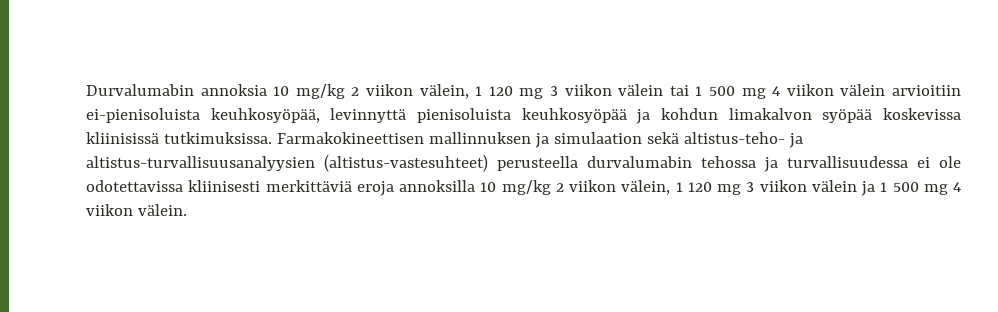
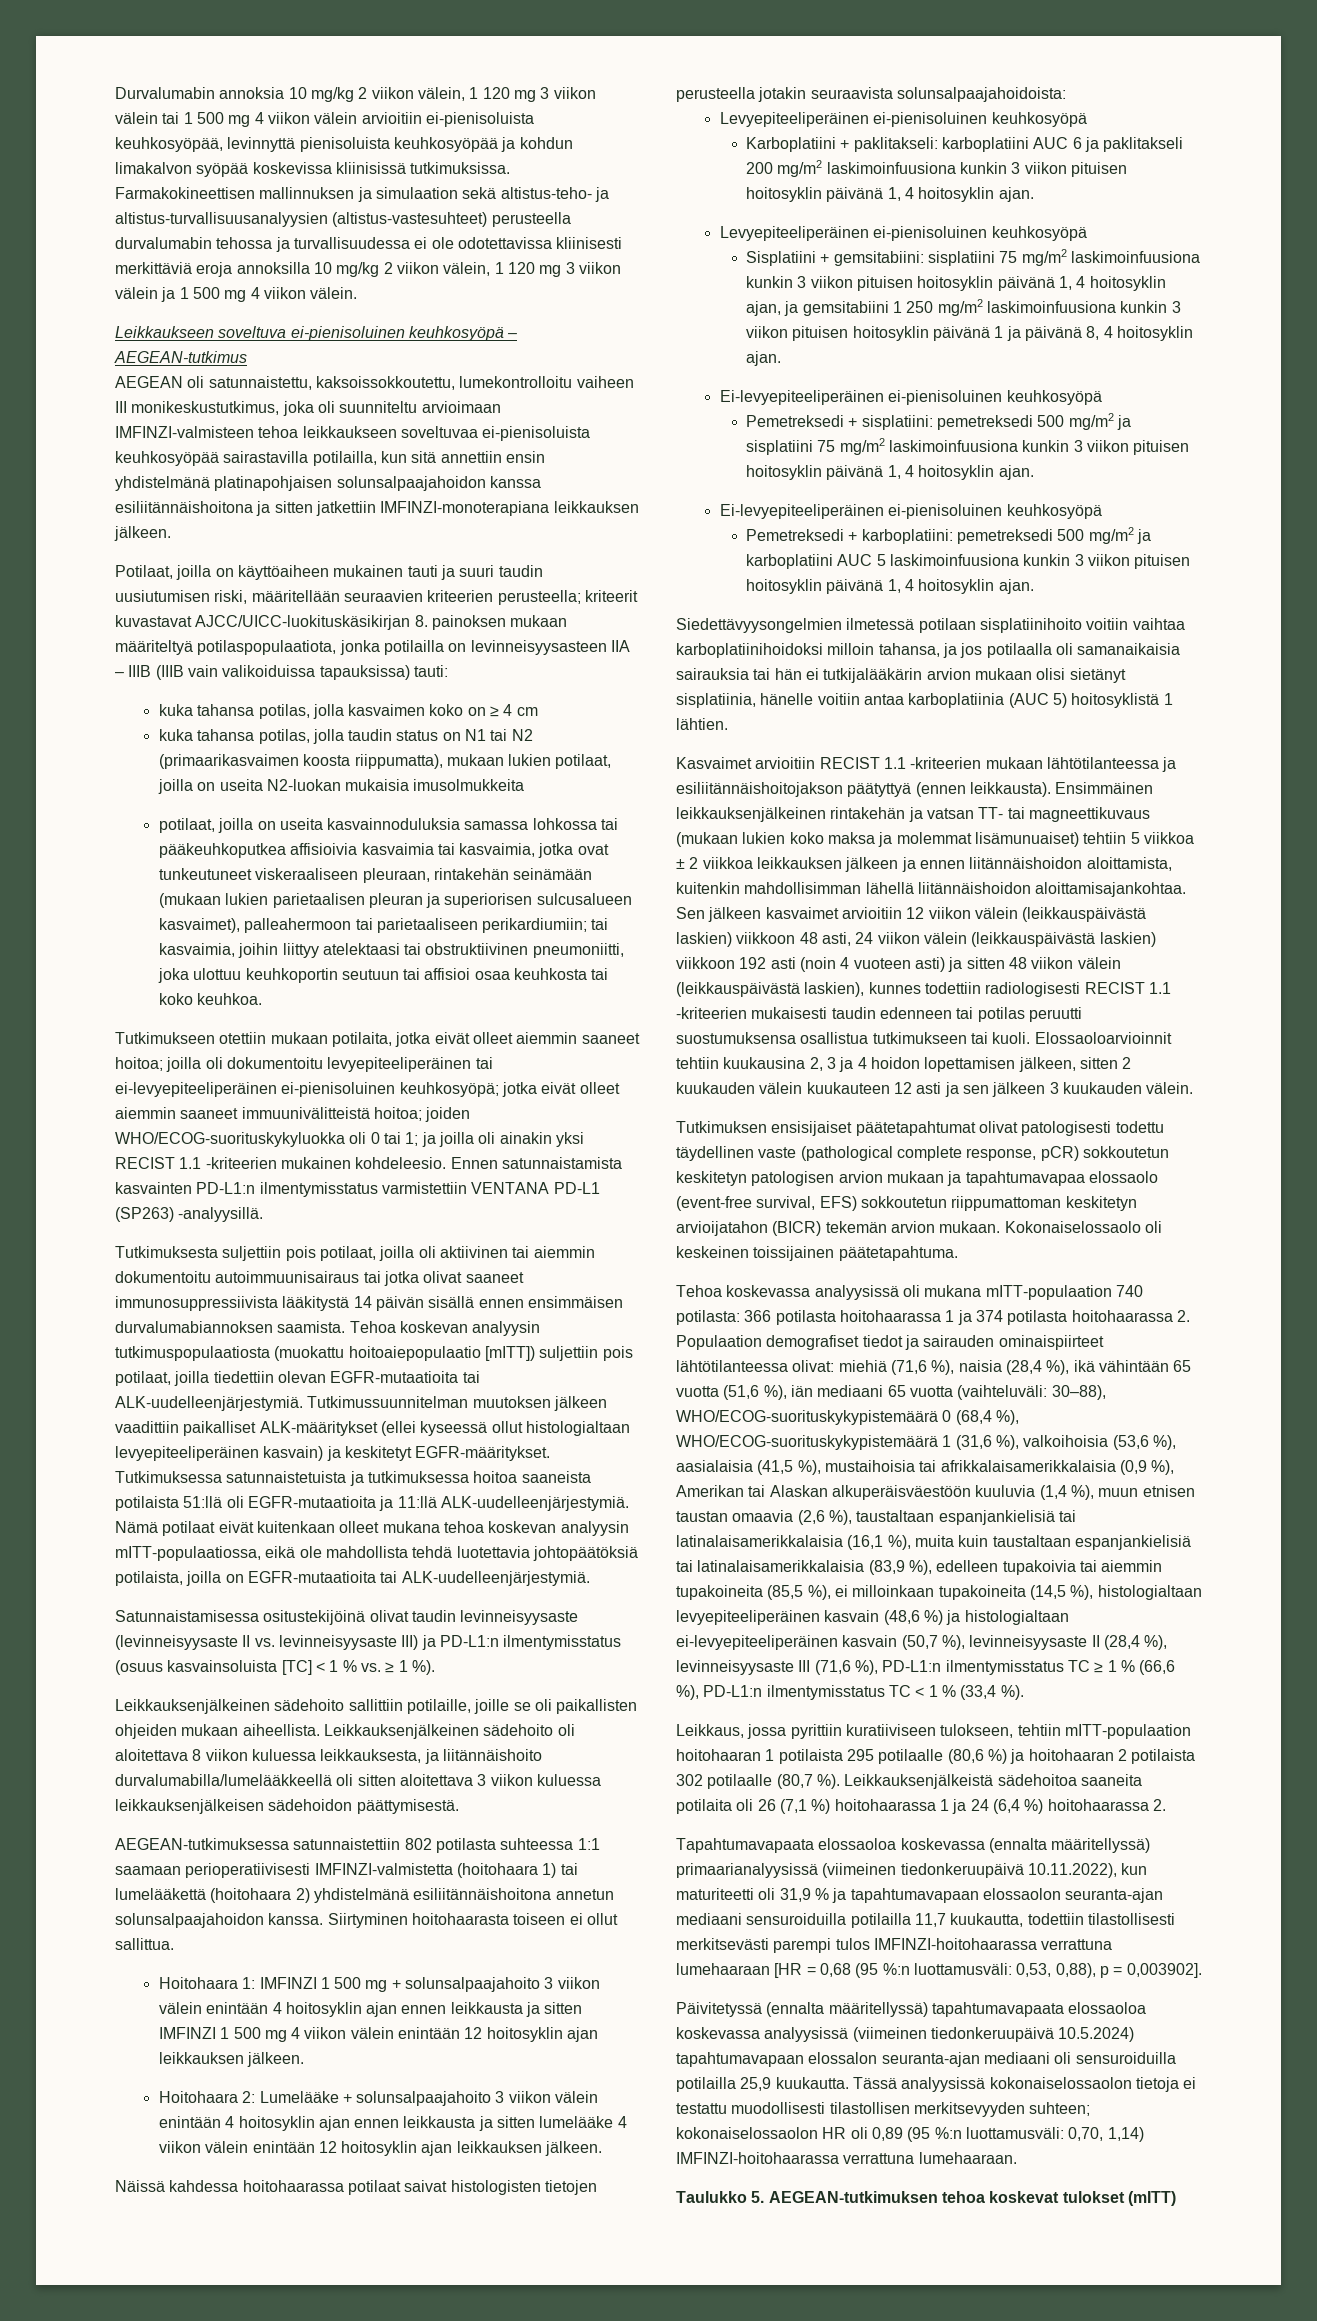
+ Leikkaukseen soveltuva ei-pienisoluinen keuhkosyöpä – AEGEAN-tutkimus
+ AEGEAN oli satunnaistettu, kaksoissokkoutettu, lumekontrolloitu vaiheen III monikeskustutkimus, joka oli suunniteltu arvioimaan IMFINZI-valmisteen tehoa leikkaukseen soveltuvaa ei-pienisoluista keuhkosyöpää sairastavilla potilailla, kun sitä annettiin ensin yhdistelmänä platinapohjaisen solunsalpaajahoidon kanssa esiliitännäishoitona ja sitten jatkettiin IMFINZI-monoterapiana leikkauksen jälkeen.
+ Potilaat, joilla on käyttöaiheen mukainen tauti ja suuri taudin uusiutumisen riski, määritellään seuraavien kriteerien perusteella; kriteerit kuvastavat AJCC/UICC-luokituskäsikirjan 8. painoksen mukaan määriteltyä potilaspopulaatiota, jonka potilailla on levinneisyysasteen IIA – IIIB (IIIB vain valikoiduissa tapauksissa) tauti:
+ kuka tahansa potilas, jolla kasvaimen koko on ≥ 4 cm
+ kuka tahansa potilas, jolla taudin status on N1 tai N2 (primaarikasvaimen koosta riippumatta), mukaan lukien potilaat, joilla on useita N2-luokan mukaisia imusolmukkeita
+ potilaat, joilla on useita kasvainnoduluksia samassa lohkossa tai pääkeuhkoputkea affisioivia kasvaimia tai kasvaimia, jotka ovat tunkeutuneet viskeraaliseen pleuraan, rintakehän seinämään (mukaan lukien parietaalisen pleuran ja superiorisen sulcusalueen kasvaimet), palleahermoon tai parietaaliseen perikardiumiin; tai kasvaimia, joihin liittyy atelektaasi tai obstruktiivinen pneumoniitti, joka ulottuu keuhkoportin seutuun tai affisioi osaa keuhkosta tai koko keuhkoa.
+ Tutkimukseen otettiin mukaan potilaita, jotka eivät olleet aiemmin saaneet hoitoa; joilla oli dokumentoitu levyepiteeliperäinen tai ei-levyepiteeliperäinen ei-pienisoluinen keuhkosyöpä; jotka eivät olleet aiemmin saaneet immuunivälitteistä hoitoa; joiden WHO/ECOG-suorituskykyluokka oli 0 tai 1; ja joilla oli ainakin yksi RECIST 1.1 -kriteerien mukainen kohdeleesio. Ennen satunnaistamista kasvainten PD-L1:n ilmentymisstatus varmistettiin VENTANA PD-L1 (SP263) -analyysillä.
+ Tutkimuksesta suljettiin pois potilaat, joilla oli aktiivinen tai aiemmin dokumentoitu autoimmuunisairaus tai jotka olivat saaneet immunosuppressiivista lääkitystä 14 päivän sisällä ennen ensimmäisen durvalumabiannoksen saamista. Tehoa koskevan analyysin tutkimuspopulaatiosta (muokattu hoitoaiepopulaatio [mITT]) suljettiin pois potilaat, joilla tiedettiin olevan EGFR-mutaatioita tai ALK-uudelleenjärjestymiä. Tutkimussuunnitelman muutoksen jälkeen vaadittiin paikalliset ALK-määritykset (ellei kyseessä ollut histologialtaan levyepiteeliperäinen kasvain) ja keskitetyt EGFR-määritykset. Tutkimuksessa satunnaistetuista ja tutkimuksessa hoitoa saaneista potilaista 51:llä oli EGFR-mutaatioita ja 11:llä ALK-uudelleenjärjestymiä. Nämä potilaat eivät kuitenkaan olleet mukana tehoa koskevan analyysin mITT-populaatiossa, eikä ole mahdollista tehdä luotettavia johtopäätöksiä potilaista, joilla on EGFR-mutaatioita tai ALK-uudelleenjärjestymiä.
+ Satunnaistamisessa ositustekijöinä olivat taudin levinneisyysaste (levinneisyysaste II vs. levinneisyysaste III) ja PD-L1:n ilmentymisstatus (osuus kasvainsoluista [TC] < 1 % vs. ≥ 1 %).
+ Leikkauksenjälkeinen sädehoito sallittiin potilaille, joille se oli paikallisten ohjeiden mukaan aiheellista. Leikkauksenjälkeinen sädehoito oli aloitettava 8 viikon kuluessa leikkauksesta, ja liitännäishoito durvalumabilla/lumelääkkeellä oli sitten aloitettava 3 viikon kuluessa leikkauksenjälkeisen sädehoidon päättymisestä.
+ AEGEAN-tutkimuksessa satunnaistettiin 802 potilasta suhteessa 1:1 saamaan perioperatiivisesti IMFINZI-valmistetta (hoitohaara 1) tai lumelääkettä (hoitohaara 2) yhdistelmänä esiliitännäishoitona annetun solunsalpaajahoidon kanssa. Siirtyminen hoitohaarasta toiseen ei ollut sallittua.
+ Hoitohaara 1: IMFINZI 1 500 mg + solunsalpaajahoito 3 viikon välein enintään 4 hoitosyklin ajan ennen leikkausta ja sitten IMFINZI 1 500 mg 4 viikon välein enintään 12 hoitosyklin ajan leikkauksen jälkeen.
+ Hoitohaara 2: Lumelääke + solunsalpaajahoito 3 viikon välein enintään 4 hoitosyklin ajan ennen leikkausta ja sitten lumelääke 4 viikon välein enintään 12 hoitosyklin ajan leikkauksen jälkeen.
+ Näissä kahdessa hoitohaarassa potilaat saivat histologisten tietojen perusteella jotakin seuraavista solunsalpaajahoidoista:
+ Levyepiteeliperäinen ei-pienisoluinen keuhkosyöpä
+ Karboplatiini + paklitakseli: karboplatiini AUC 6 ja paklitakseli 200 mg/m2 laskimoinfuusiona kunkin 3 viikon pituisen hoitosyklin päivänä 1, 4 hoitosyklin ajan.
+ Levyepiteeliperäinen ei-pienisoluinen keuhkosyöpä
+ Sisplatiini + gemsitabiini: sisplatiini 75 mg/m2 laskimoinfuusiona kunkin 3 viikon pituisen hoitosyklin päivänä 1, 4 hoitosyklin ajan, ja gemsitabiini 1 250 mg/m2 laskimoinfuusiona kunkin 3 viikon pituisen hoitosyklin päivänä 1 ja päivänä 8, 4 hoitosyklin ajan.
+ Ei-levyepiteeliperäinen ei-pienisoluinen keuhkosyöpä
+ Pemetreksedi + sisplatiini: pemetreksedi 500 mg/m2 ja sisplatiini 75 mg/m2 laskimoinfuusiona kunkin 3 viikon pituisen hoitosyklin päivänä 1, 4 hoitosyklin ajan.
+ Ei-levyepiteeliperäinen ei-pienisoluinen keuhkosyöpä
+ Pemetreksedi + karboplatiini: pemetreksedi 500 mg/m2 ja karboplatiini AUC 5 laskimoinfuusiona kunkin 3 viikon pituisen hoitosyklin päivänä 1, 4 hoitosyklin ajan.
+ Siedettävyysongelmien ilmetessä potilaan sisplatiinihoito voitiin vaihtaa karboplatiinihoidoksi milloin tahansa, ja jos potilaalla oli samanaikaisia sairauksia tai hän ei tutkijalääkärin arvion mukaan olisi sietänyt sisplatiinia, hänelle voitiin antaa karboplatiinia (AUC 5) hoitosyklistä 1 lähtien.
+ Kasvaimet arvioitiin RECIST 1.1 -kriteerien mukaan lähtötilanteessa ja esiliitännäishoitojakson päätyttyä (ennen leikkausta). Ensimmäinen leikkauksenjälkeinen rintakehän ja vatsan TT- tai magneettikuvaus (mukaan lukien koko maksa ja molemmat lisämunuaiset) tehtiin 5 viikkoa ± 2 viikkoa leikkauksen jälkeen ja ennen liitännäishoidon aloittamista, kuitenkin mahdollisimman lähellä liitännäishoidon aloittamisajankohtaa. Sen jälkeen kasvaimet arvioitiin 12 viikon välein (leikkauspäivästä laskien) viikkoon 48 asti, 24 viikon välein (leikkauspäivästä laskien) viikkoon 192 asti (noin 4 vuoteen asti) ja sitten 48 viikon välein (leikkauspäivästä laskien), kunnes todettiin radiologisesti RECIST 1.1 -kriteerien mukaisesti taudin edenneen tai potilas peruutti suostumuksensa osallistua tutkimukseen tai kuoli. Elossaoloarvioinnit tehtiin kuukausina 2, 3 ja 4 hoidon lopettamisen jälkeen, sitten 2 kuukauden välein kuukauteen 12 asti ja sen jälkeen 3 kuukauden välein.
+ Tutkimuksen ensisijaiset päätetapahtumat olivat patologisesti todettu täydellinen vaste (pathological complete response, pCR) sokkoutetun keskitetyn patologisen arvion mukaan ja tapahtumavapaa elossaolo (event-free survival, EFS) sokkoutetun riippumattoman keskitetyn arvioijatahon (BICR) tekemän arvion mukaan. Kokonaiselossaolo oli keskeinen toissijainen päätetapahtuma.
+ Tehoa koskevassa analyysissä oli mukana mITT-populaation 740 potilasta: 366 potilasta hoitohaarassa 1 ja 374 potilasta hoitohaarassa 2. Populaation demografiset tiedot ja sairauden ominaispiirteet lähtötilanteessa olivat: miehiä (71,6 %), naisia (28,4 %), ikä vähintään 65 vuotta (51,6 %), iän mediaani 65 vuotta (vaihteluväli: 30–88), WHO/ECOG-suorituskykypistemäärä 0 (68,4 %), WHO/ECOG-suorituskykypistemäärä 1 (31,6 %), valkoihoisia (53,6 %), aasialaisia (41,5 %), mustaihoisia tai afrikkalaisamerikkalaisia (0,9 %), Amerikan tai Alaskan alkuperäisväestöön kuuluvia (1,4 %), muun etnisen taustan omaavia (2,6 %), taustaltaan espanjankielisiä tai latinalaisamerikkalaisia (16,1 %), muita kuin taustaltaan espanjankielisiä tai latinalaisamerikkalaisia (83,9 %), edelleen tupakoivia tai aiemmin tupakoineita (85,5 %), ei milloinkaan tupakoineita (14,5 %), histologialtaan levyepiteeliperäinen kasvain (48,6 %) ja histologialtaan ei-levyepiteeliperäinen kasvain (50,7 %), levinneisyysaste II (28,4 %), levinneisyysaste III (71,6 %), PD-L1:n ilmentymisstatus TC ≥ 1 % (66,6 %), PD-L1:n ilmentymisstatus TC < 1 % (33,4 %).
+ Leikkaus, jossa pyrittiin kuratiiviseen tulokseen, tehtiin mITT-populaation hoitohaaran 1 potilaista 295 potilaalle (80,6 %) ja hoitohaaran 2 potilaista 302 potilaalle (80,7 %). Leikkauksenjälkeistä sädehoitoa saaneita potilaita oli 26 (7,1 %) hoitohaarassa 1 ja 24 (6,4 %) hoitohaarassa 2.
+ Tapahtumavapaata elossaoloa koskevassa (ennalta määritellyssä) primaarianalyysissä (viimeinen tiedonkeruupäivä 10.11.2022), kun maturiteetti oli 31,9 % ja tapahtumavapaan elossaolon seuranta-ajan mediaani sensuroiduilla potilailla 11,7 kuukautta, todettiin tilastollisesti merkitsevästi parempi tulos IMFINZI-hoitohaarassa verrattuna lumehaaraan [HR = 0,68 (95 %:n luottamusväli: 0,53, 0,88), p = 0,003902].
+ Päivitetyssä (ennalta määritellyssä) tapahtumavapaata elossaoloa koskevassa analyysissä (viimeinen tiedonkeruupäivä 10.5.2024) tapahtumavapaan elossalon seuranta-ajan mediaani oli sensuroiduilla potilailla 25,9 kuukautta. Tässä analyysissä kokonaiselossaolon tietoja ei testattu muodollisesti tilastollisen merkitsevyyden suhteen; kokonaiselossaolon HR oli 0,89 (95 %:n luottamusväli: 0,70, 1,14) IMFINZI-hoitohaarassa verrattuna lumehaaraan.
+ Taulukko 5. AEGEAN-tutkimuksen tehoa koskevat tulokset (mITT)

